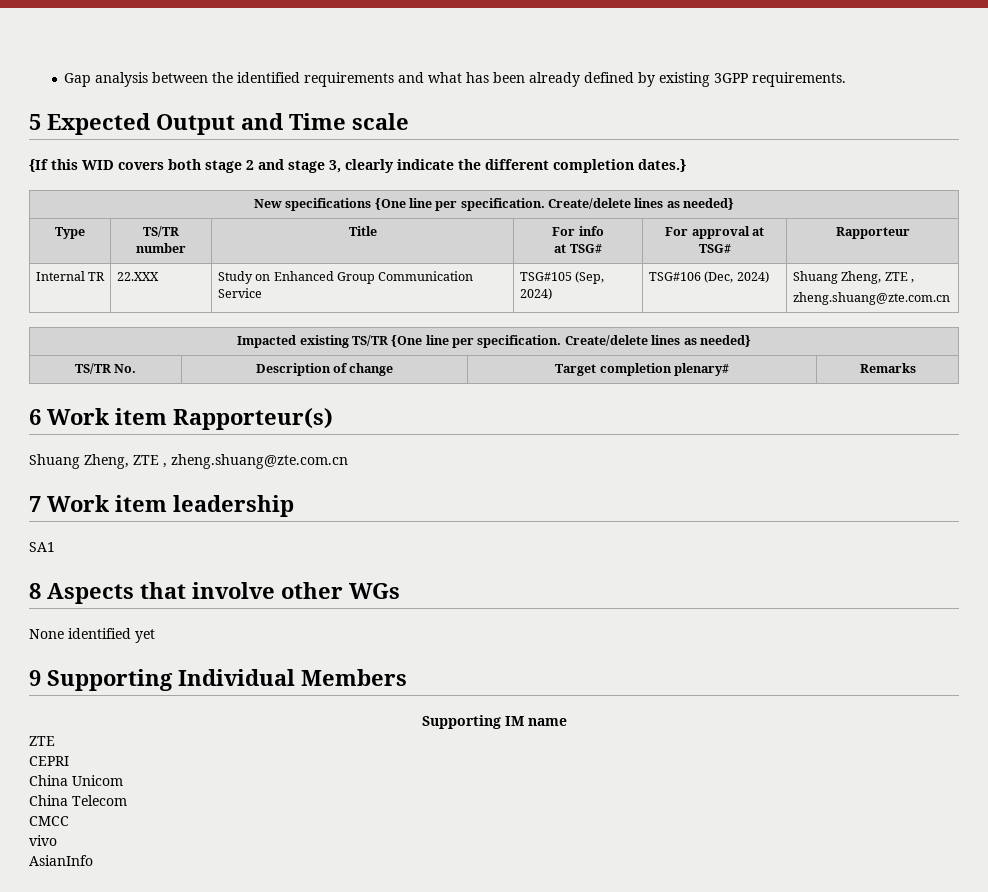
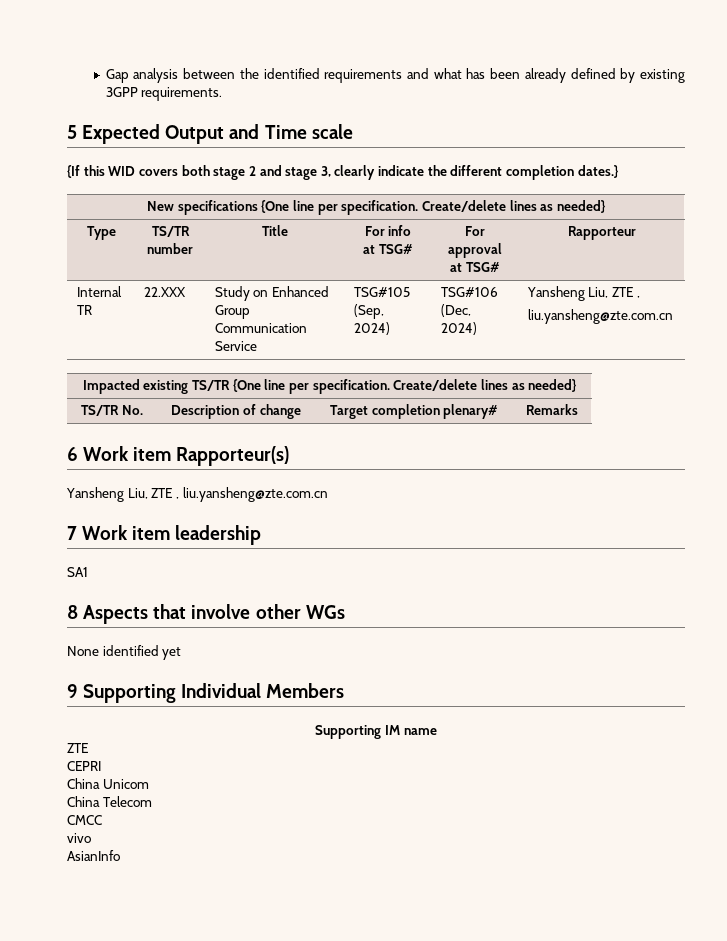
- Internal TR | 22.XXX | Study on Enhanced Group Communication Service | TSG#105 (Sep, 2024) | TSG#106 (Dec, 2024) | Shuang Zheng, ZTE ,
- zheng.shuang@zte.com.cn
+ Internal TR | 22.XXX | Study on Enhanced Group Communication Service | TSG#105 (Sep, 2024) | TSG#106 (Dec, 2024) | Yansheng Liu, ZTE ,
+ liu.yansheng@zte.com.cn
- Shuang Zheng, ZTE , zheng.shuang@zte.com.cn
+ Yansheng Liu, ZTE , liu.yansheng@zte.com.cn

